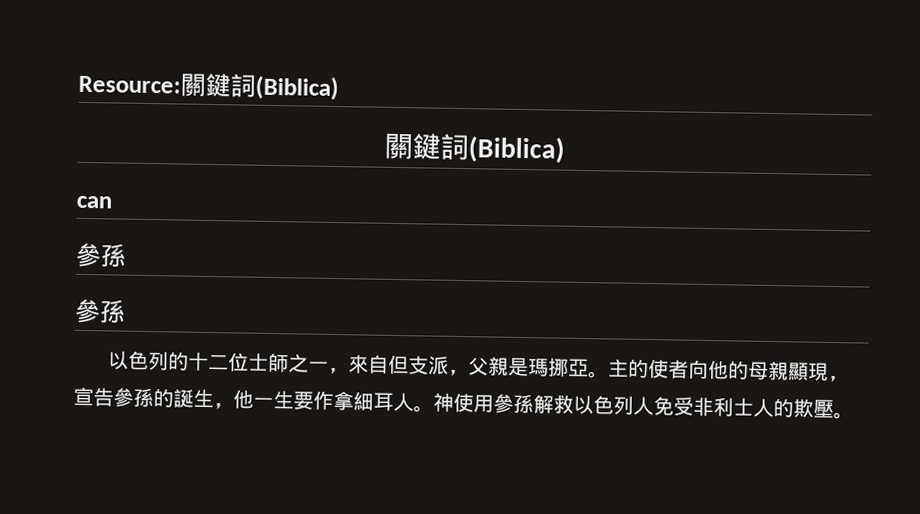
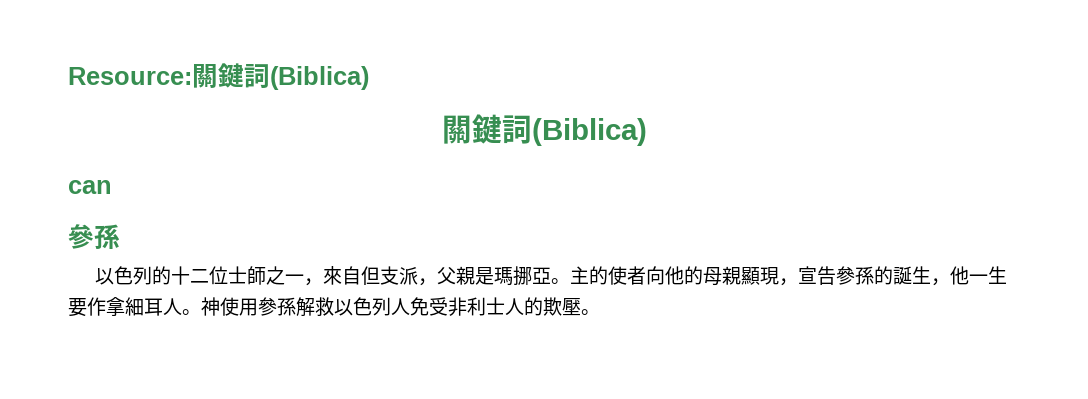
  can
- 參孫

